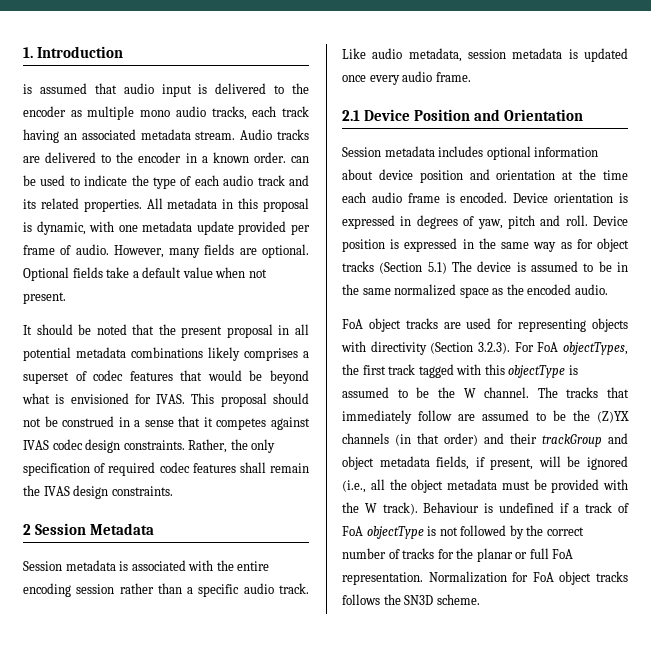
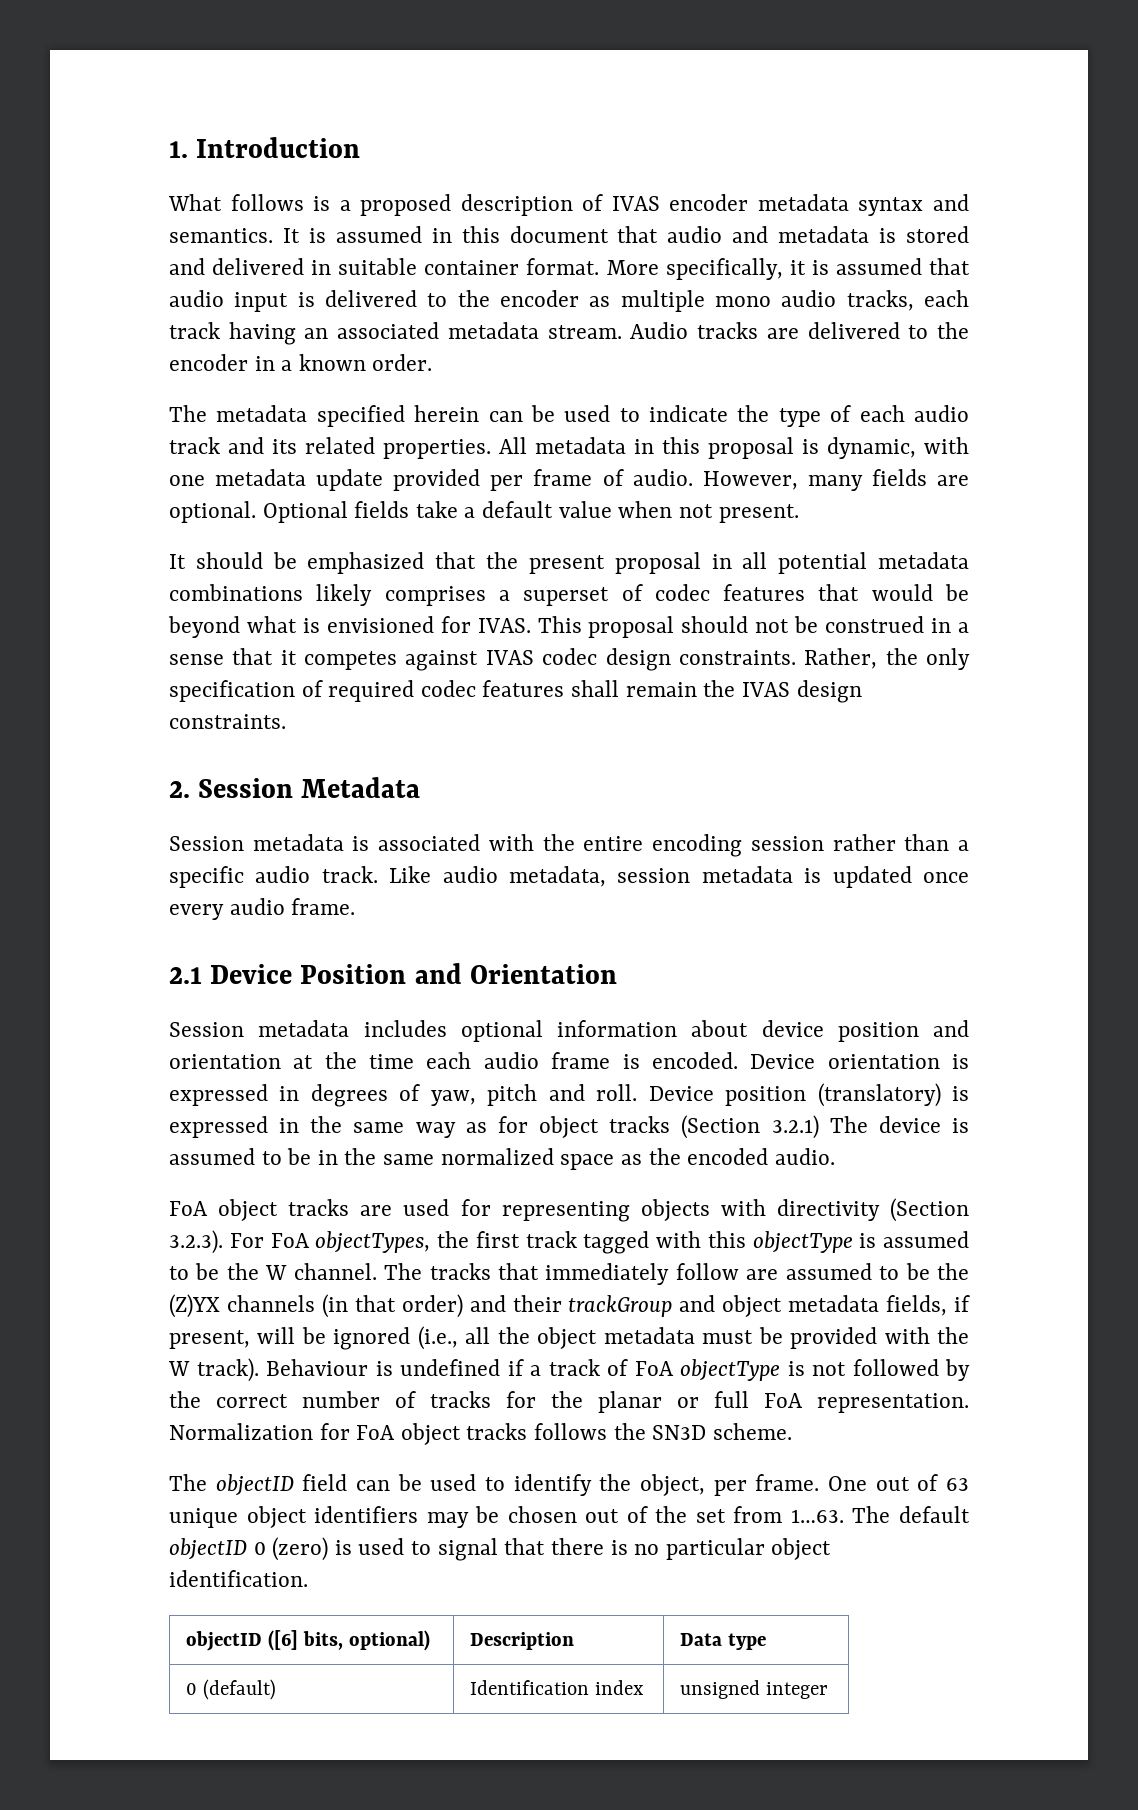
- is assumed that audio input is delivered to the encoder as multiple mono audio tracks, each track having an associated metadata stream.
+ What follows is a proposed description of IVAS encoder metadata syntax and semantics. It is assumed in this document that audio and metadata is stored and delivered in suitable container format. More specifically, it is assumed that audio input is delivered to the encoder as multiple mono audio tracks, each track having an associated metadata stream.
- Audio tracks are delivered to the encoder in a known order. can be used to indicate the type of each audio track and its related properties.
+ Audio tracks are delivered to the encoder in a known order.
+ The metadata specified herein can be used to indicate the type of each audio track and its related properties.
- It should be noted that the present proposal in all potential metadata combinations likely comprises a superset of codec features that would be beyond what is envisioned for IVAS.
+ It should be emphasized that the present proposal in all potential metadata combinations likely comprises a superset of codec features that would be beyond what is envisioned for IVAS.
- 2 Session Metadata
+ 2. Session Metadata
- Device position is expressed in the same way as for object tracks (Section 5.1) The device is assumed to be in the same normalized space as the encoded audio.
+ Device position (translatory) is expressed in the same way as for object tracks (Section 3.2.1) The device is assumed to be in the same normalized space as the encoded audio.
+ The objectID field can be used to identify the object, per frame. One out of 63 unique object identifiers may be chosen out of the set from 1…63. The default objectID 0 (zero) is used to signal that there is no particular object identification.
+ objectID ([6] bits, optional) | Description | Data type
+ 0 (default) | Identification index | unsigned integer

